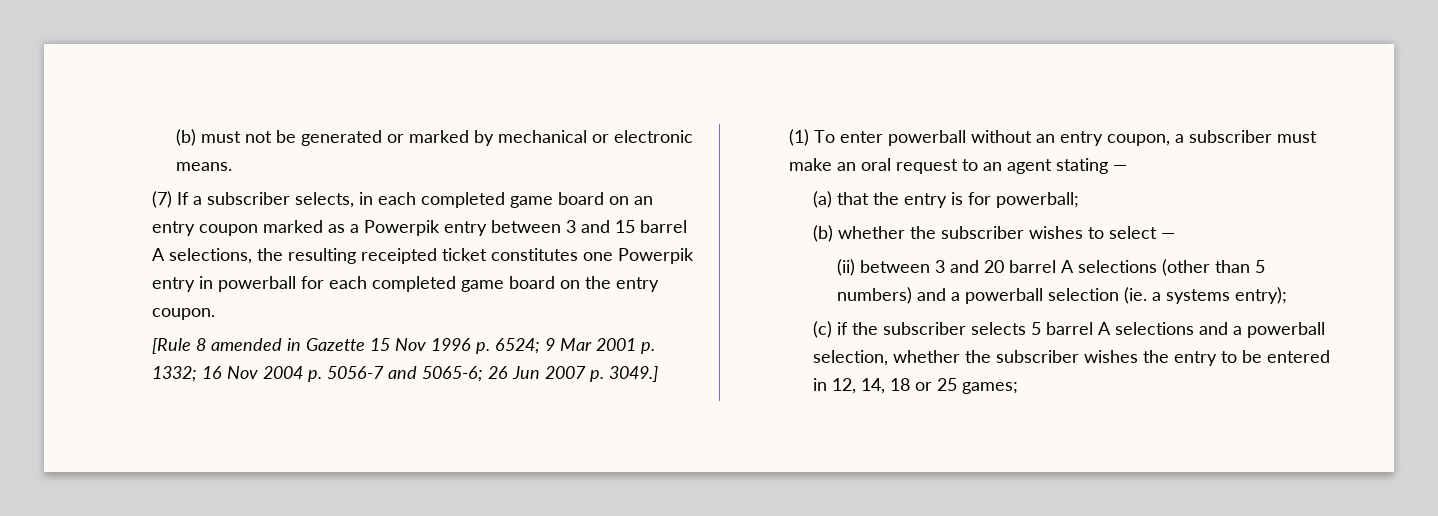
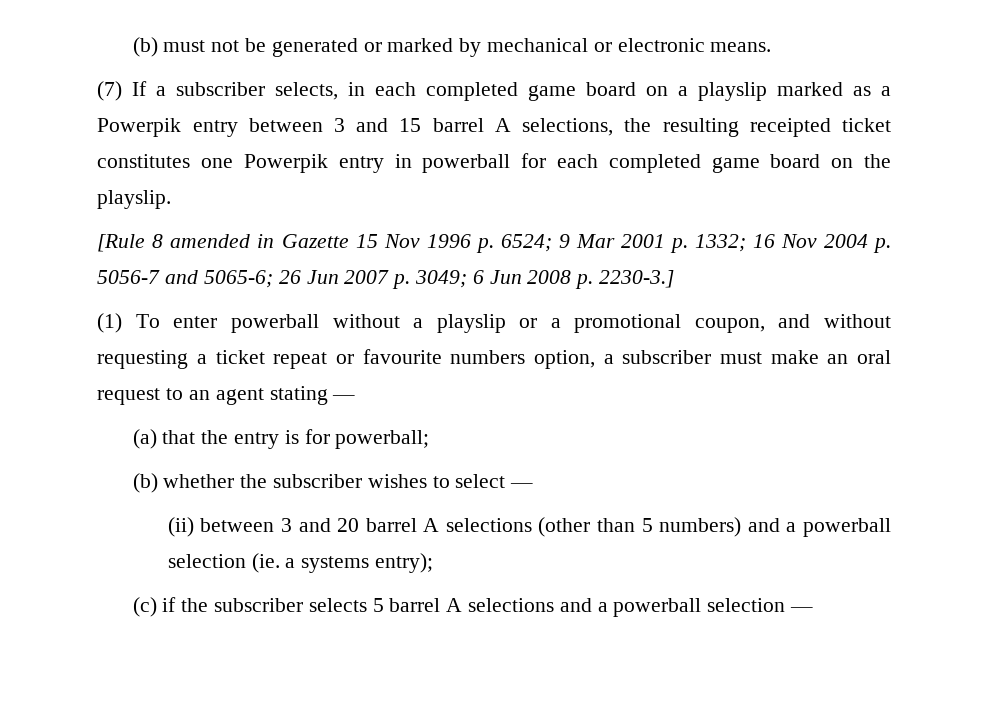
- (7) If a subscriber selects, in each completed game board on an entry coupon marked as a Powerpik entry between 3 and 15 barrel A selections, the resulting receipted ticket constitutes one Powerpik entry in powerball for each completed game board on the entry coupon.
+ (7) If a subscriber selects, in each completed game board on a playslip marked as a Powerpik entry between 3 and 15 barrel A selections, the resulting receipted ticket constitutes one Powerpik entry in powerball for each completed game board on the playslip.
- [Rule 8 amended in Gazette 15 Nov 1996 p. 6524; 9 Mar 2001 p. 1332; 16 Nov 2004 p. 5056-7 and 5065-6; 26 Jun 2007 p. 3049.]
+ [Rule 8 amended in Gazette 15 Nov 1996 p. 6524; 9 Mar 2001 p. 1332; 16 Nov 2004 p. 5056-7 and 5065-6; 26 Jun 2007 p. 3049; 6 Jun 2008 p. 2230-3.]
- (1) To enter powerball without an entry coupon, a subscriber must make an oral request to an agent stating —
+ (1) To enter powerball without a playslip or a promotional coupon, and without requesting a ticket repeat or favourite numbers option, a subscriber must make an oral request to an agent stating —
- (c) if the subscriber selects 5 barrel A selections and a powerball selection, whether the subscriber wishes the entry to be entered in 12, 14, 18 or 25 games;
+ (c) if the subscriber selects 5 barrel A selections and a powerball selection —

